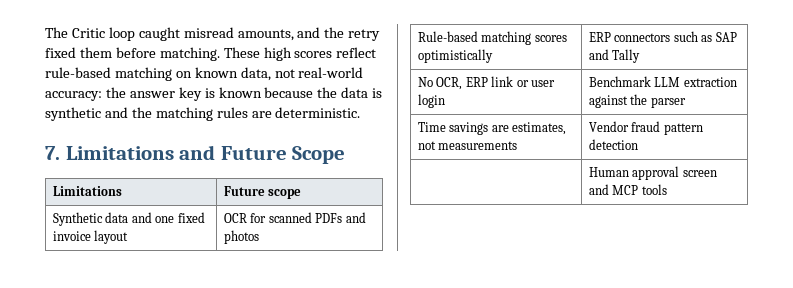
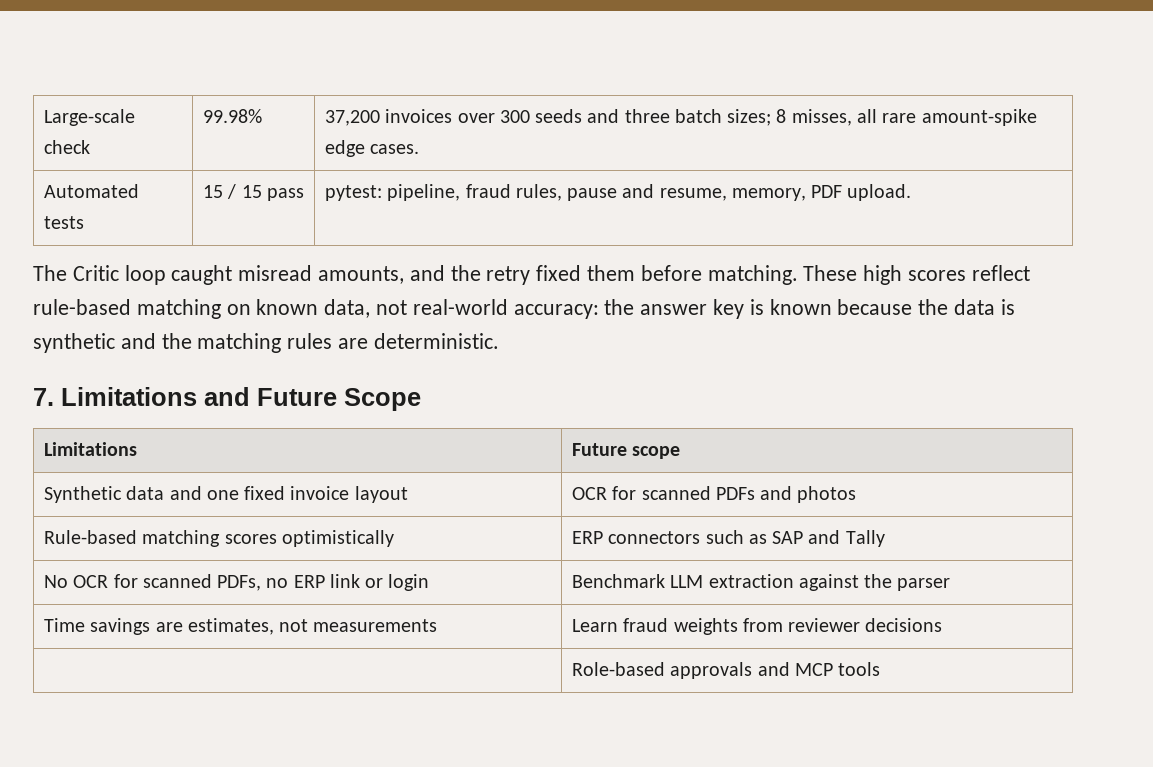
+ Large-scale check | 99.98% | 37,200 invoices over 300 seeds and three batch sizes; 8 misses, all rare amount-spike edge cases.
+ Automated tests | 15 / 15 pass | pytest: pipeline, fraud rules, pause and resume, memory, PDF upload.
- No OCR, ERP link or user login | Benchmark LLM extraction against the parser
+ No OCR for scanned PDFs, no ERP link or login | Benchmark LLM extraction against the parser
- Time savings are estimates, not measurements | Vendor fraud pattern detection
- | Human approval screen and MCP tools
+ Time savings are estimates, not measurements | Learn fraud weights from reviewer decisions
+ | Role-based approvals and MCP tools

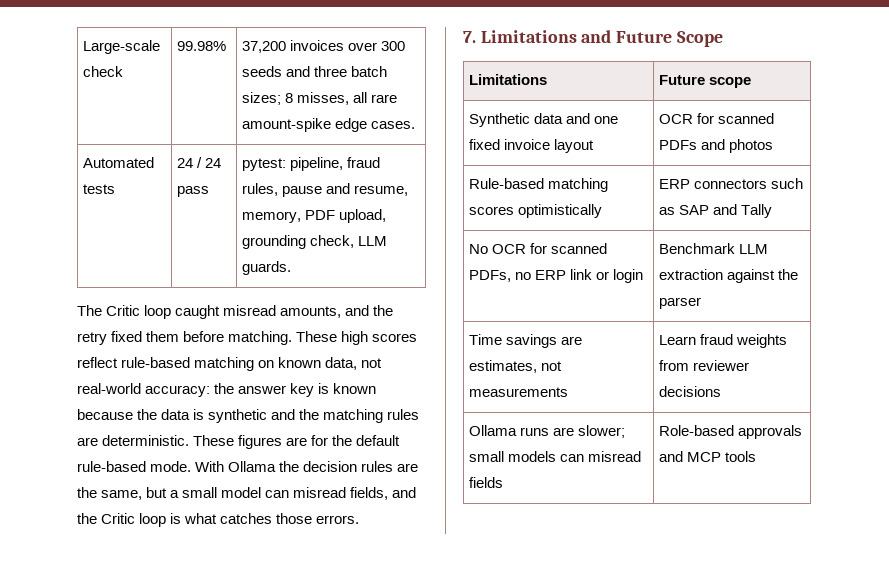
- Automated tests | 15 / 15 pass | pytest: pipeline, fraud rules, pause and resume, memory, PDF upload.
+ Automated tests | 24 / 24 pass | pytest: pipeline, fraud rules, pause and resume, memory, PDF upload, grounding check, LLM guards.
+ These figures are for the default rule-based mode. With Ollama the decision rules are the same, but a small model can misread fields, and the Critic loop is what catches those errors.
- | Role-based approvals and MCP tools
+ Ollama runs are slower; small models can misread fields | Role-based approvals and MCP tools

